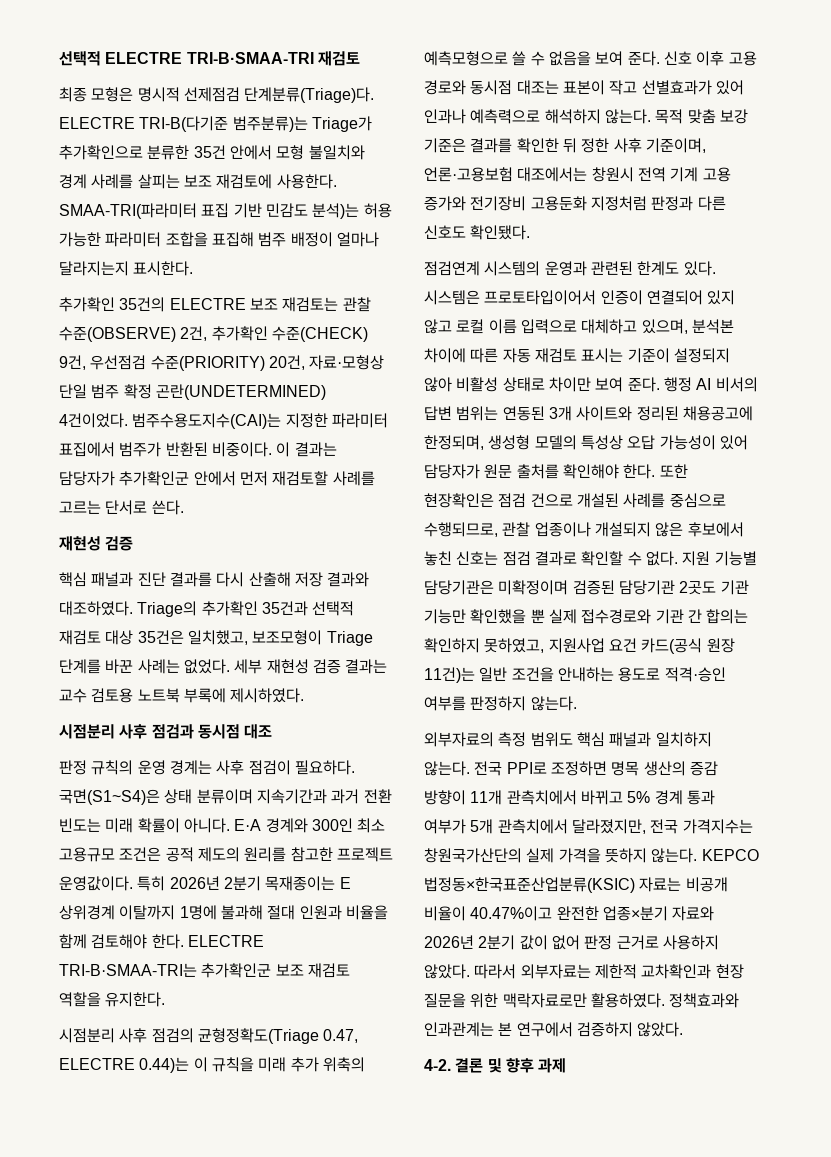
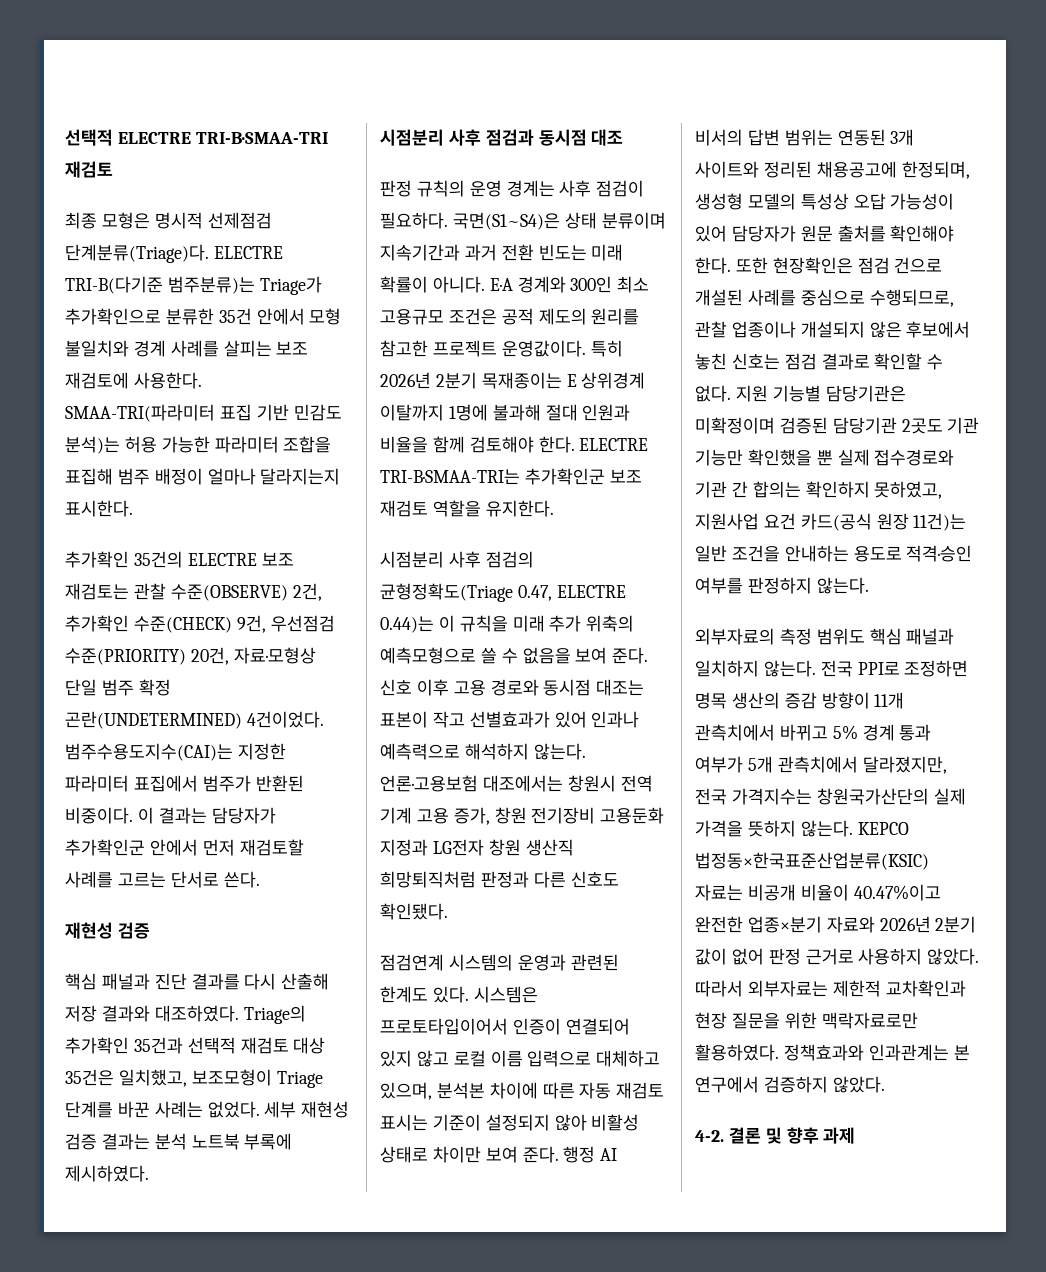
- 세부 재현성 검증 결과는 교수 검토용 노트북 부록에 제시하였다.
+ 세부 재현성 검증 결과는 분석 노트북 부록에 제시하였다.
- 목적 맞춤 보강 기준은 결과를 확인한 뒤 정한 사후 기준이며, 언론·고용보험 대조에서는 창원시 전역 기계 고용 증가와 전기장비 고용둔화 지정처럼 판정과 다른 신호도 확인됐다.
+ 언론·고용보험 대조에서는 창원시 전역 기계 고용 증가, 창원 전기장비 고용둔화 지정과 LG전자 창원 생산직 희망퇴직처럼 판정과 다른 신호도 확인됐다.

